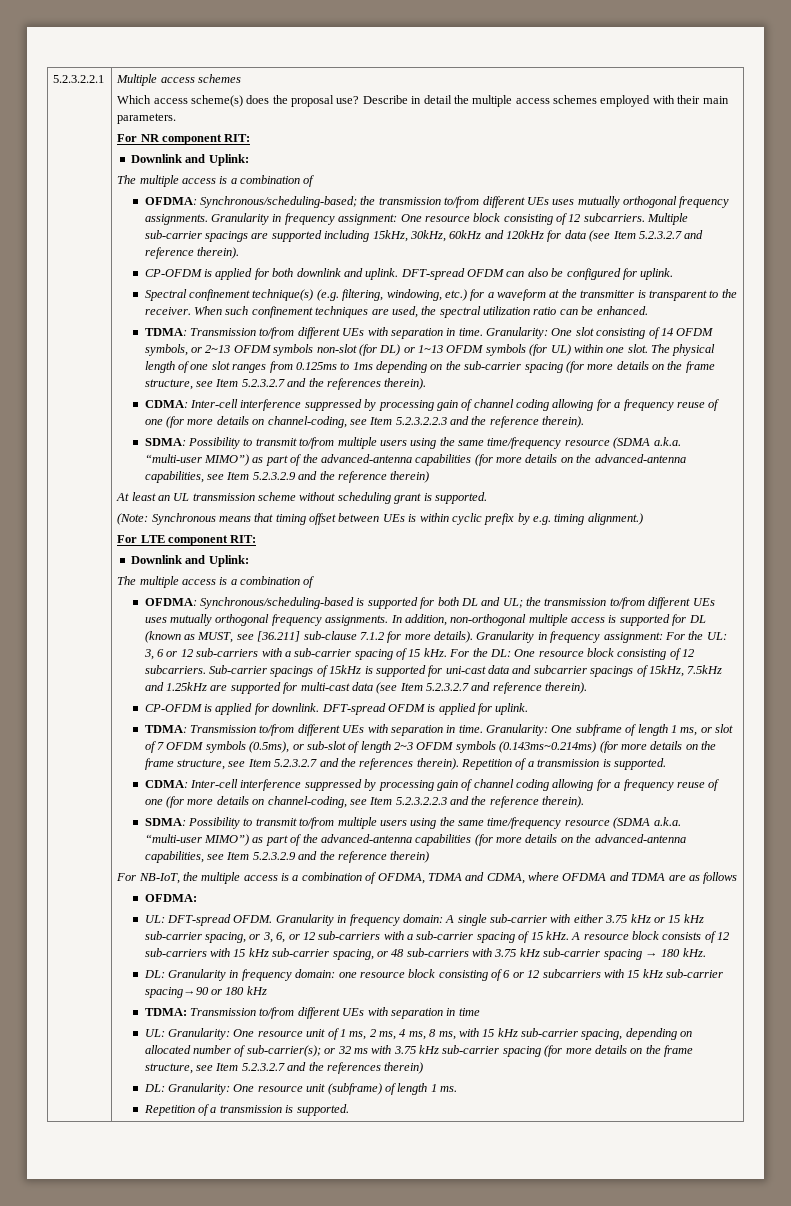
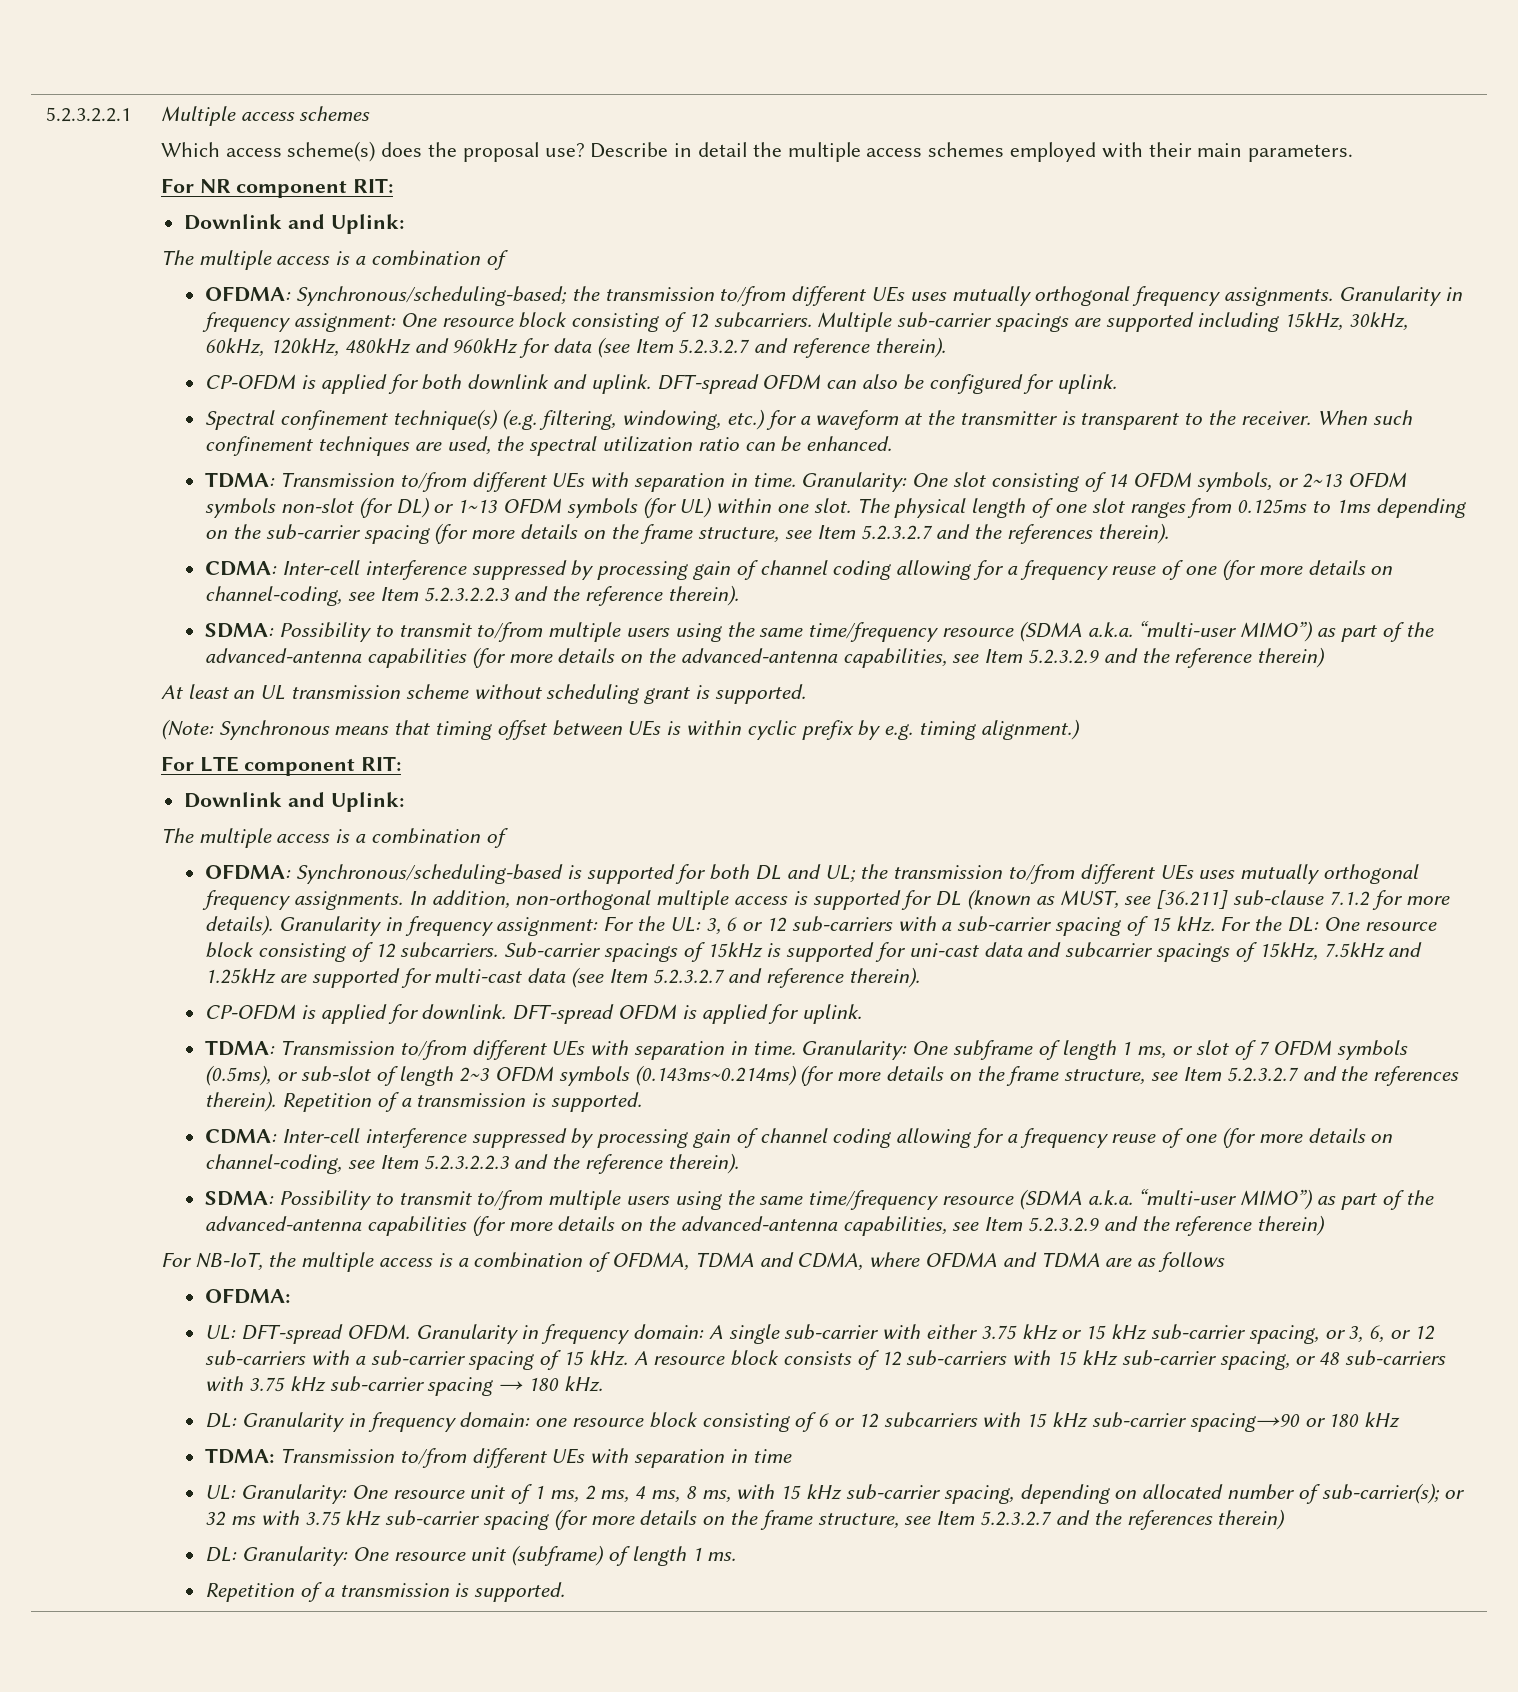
- Multiple sub-carrier spacings are supported including 15kHz, 30kHz, 60kHz and 120kHz for data (see Item 5.2.3.2.7 and reference therein).
+ Multiple sub-carrier spacings are supported including 15kHz, 30kHz, 60kHz, 120kHz, 480kHz and 960kHz for data (see Item 5.2.3.2.7 and reference therein).

